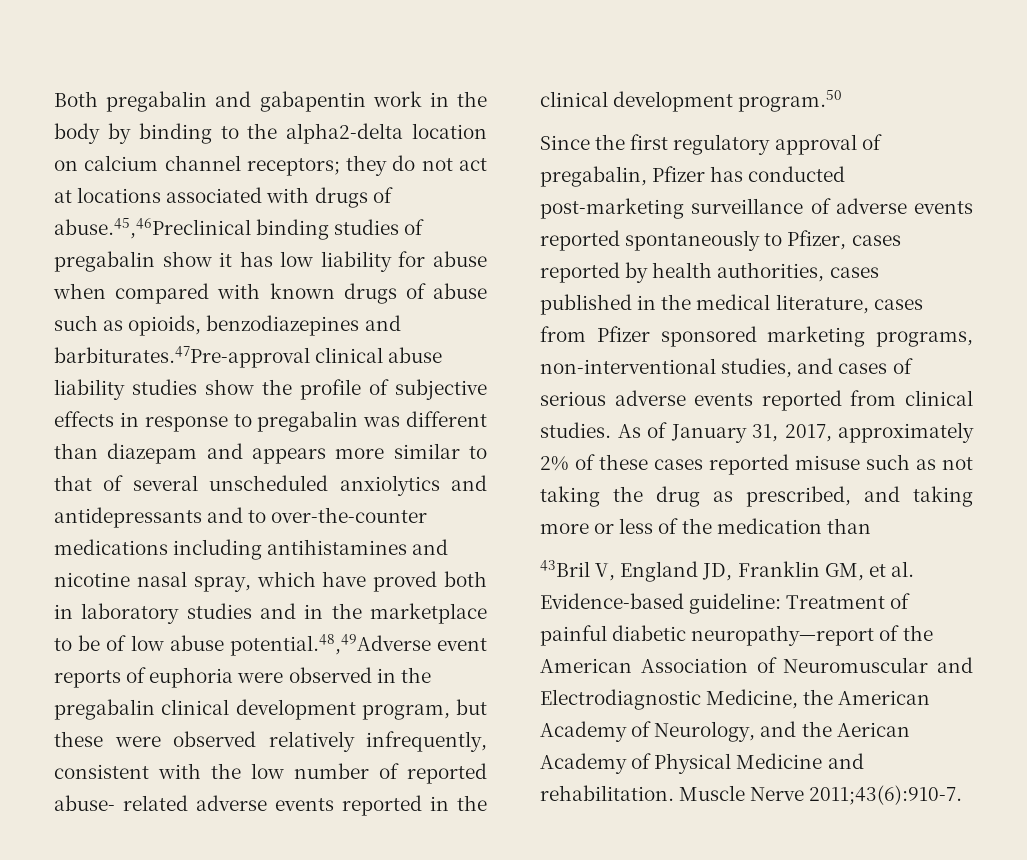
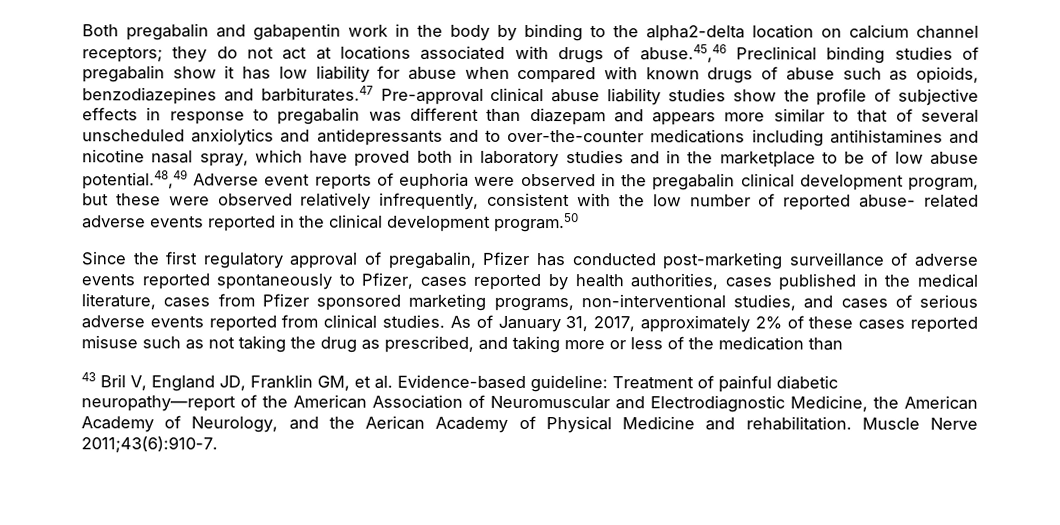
- they do not act at locations associated with drugs of abuse.45,46Preclinical binding studies of pregabalin show it has low liability for abuse when compared with known drugs of abuse such as opioids, benzodiazepines and barbiturates.47Pre-approval clinical abuse liability studies show the profile of subjective effects in response to pregabalin was different than diazepam and appears more similar to that of several unscheduled anxiolytics and antidepressants and to over-the-counter medications including antihistamines and nicotine nasal spray, which have proved both in laboratory studies and in the marketplace to be of low abuse potential.48,49Adverse event reports of euphoria were observed in the pregabalin clinical development program, but these were observed relatively infrequently, consistent with the low number of reported abuse- related adverse events reported in the clinical development program.50
+ they do not act at locations associated with drugs of abuse.45,46 Preclinical binding studies of pregabalin show it has low liability for abuse when compared with known drugs of abuse such as opioids, benzodiazepines and barbiturates.47 Pre-approval clinical abuse liability studies show the profile of subjective effects in response to pregabalin was different than diazepam and appears more similar to that of several unscheduled anxiolytics and antidepressants and to over-the-counter medications including antihistamines and nicotine nasal spray, which have proved both in laboratory studies and in the marketplace to be of low abuse potential.48,49 Adverse event reports of euphoria were observed in the pregabalin clinical development program, but these were observed relatively infrequently, consistent with the low number of reported abuse- related adverse events reported in the clinical development program.50
- 43Bril V, England JD, Franklin GM, et al. Evidence-based guideline: Treatment of painful diabetic neuropathy—report of the American Association of Neuromuscular and Electrodiagnostic Medicine, the American Academy of Neurology, and the Aerican Academy of Physical Medicine and rehabilitation.
+ 43 Bril V, England JD, Franklin GM, et al. Evidence-based guideline: Treatment of painful diabetic neuropathy—report of the American Association of Neuromuscular and Electrodiagnostic Medicine, the American Academy of Neurology, and the Aerican Academy of Physical Medicine and rehabilitation.

